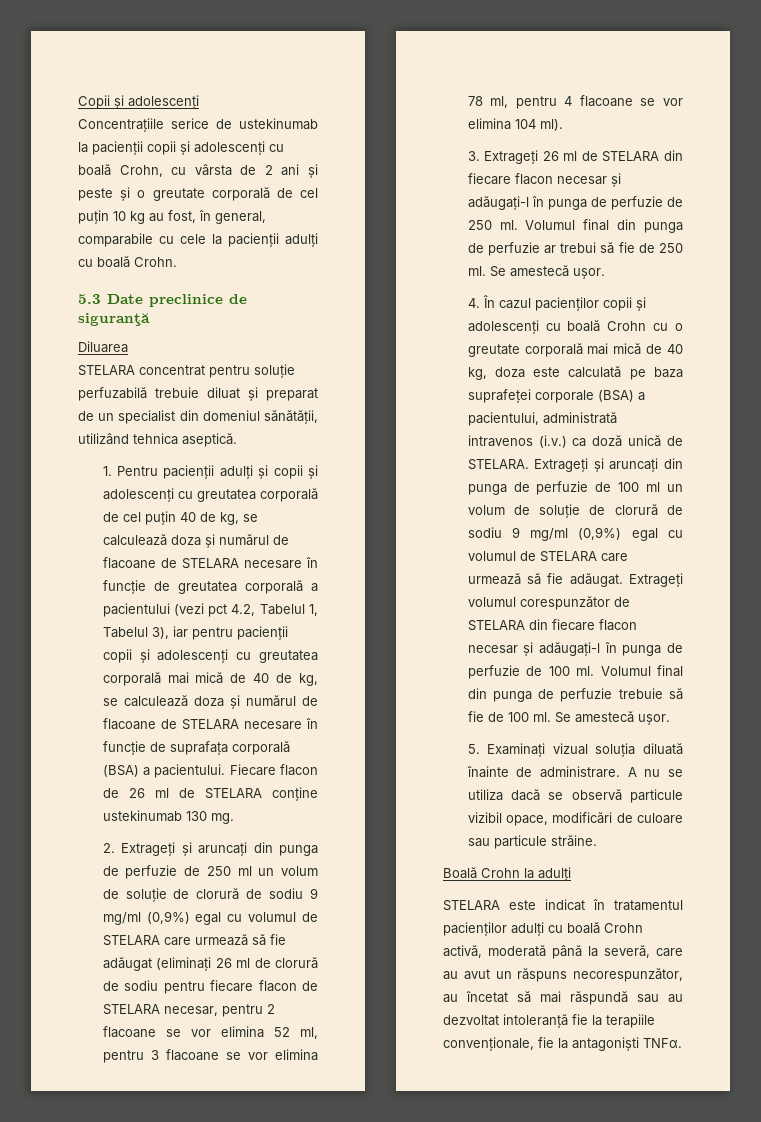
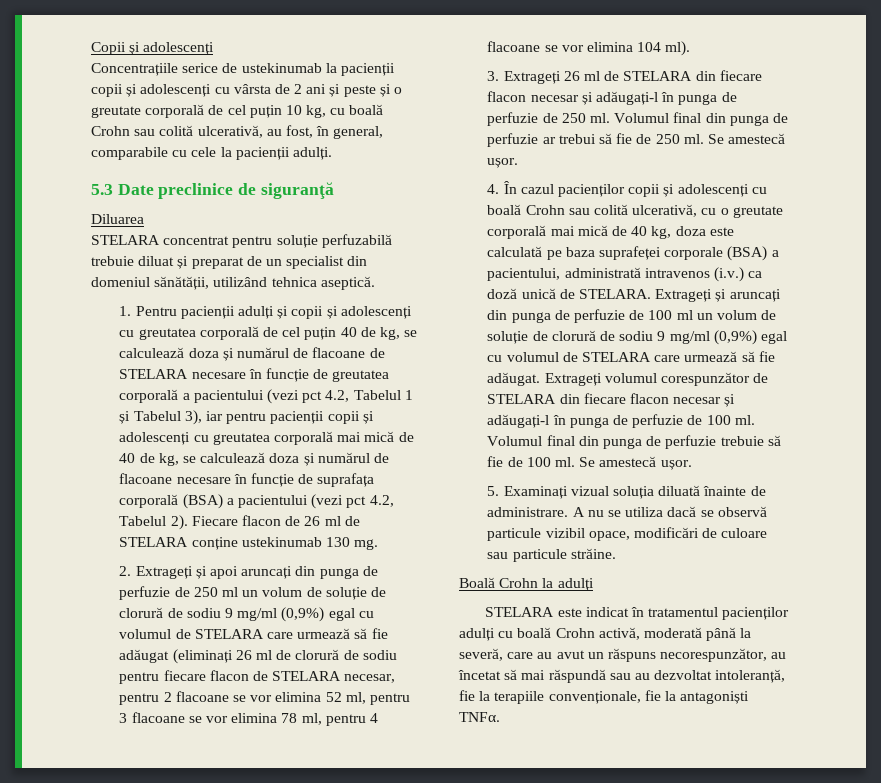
- Concentrațiile serice de ustekinumab la pacienții copii și adolescenți cu boală Crohn, cu vârsta de 2 ani și peste și o greutate corporală de cel puțin 10 kg au fost, în general, comparabile cu cele la pacienții adulți cu boală Crohn.
+ Concentrațiile serice de ustekinumab la pacienții copii și adolescenți cu vârsta de 2 ani și peste și o greutate corporală de cel puțin 10 kg, cu boală Crohn sau colită ulcerativă, au fost, în general, comparabile cu cele la pacienții adulți.
- 1. Pentru pacienții adulți și copii și adolescenți cu greutatea corporală de cel puțin 40 de kg, se calculează doza și numărul de flacoane de STELARA necesare în funcție de greutatea corporală a pacientului (vezi pct 4.2, Tabelul 1, Tabelul 3), iar pentru pacienții copii și adolescenți cu greutatea corporală mai mică de 40 de kg, se calculează doza și numărul de flacoane de STELARA necesare în funcție de suprafața corporală (BSA) a pacientului.
+ 1. Pentru pacienții adulți și copii și adolescenți cu greutatea corporală de cel puțin 40 de kg, se calculează doza și numărul de flacoane de STELARA necesare în funcție de greutatea corporală a pacientului (vezi pct 4.2, Tabelul 1 și Tabelul 3), iar pentru pacienții copii și adolescenți cu greutatea corporală mai mică de 40 de kg, se calculează doza și numărul de flacoane necesare în funcție de suprafața corporală (BSA) a pacientului (vezi pct 4.2, Tabelul 2).
- 2. Extrageți și aruncați din punga de perfuzie de 250 ml un volum de soluție de clorură de sodiu 9 mg/ml (0,9%) egal cu volumul de STELARA care urmează să fie adăugat (eliminați 26 ml de clorură de sodiu pentru fiecare flacon de STELARA necesar, pentru 2 flacoane se vor elimina 52 ml, pentru 3 flacoane se vor elimina 78 ml, pentru 4 flacoane se vor elimina 104 ml).
+ 2. Extrageți și apoi aruncați din punga de perfuzie de 250 ml un volum de soluție de clorură de sodiu 9 mg/ml (0,9%) egal cu volumul de STELARA care urmează să fie adăugat (eliminați 26 ml de clorură de sodiu pentru fiecare flacon de STELARA necesar, pentru 2 flacoane se vor elimina 52 ml, pentru 3 flacoane se vor elimina 78 ml, pentru 4 flacoane se vor elimina 104 ml).
- 4. În cazul pacienților copii și adolescenți cu boală Crohn cu o greutate corporală mai mică de 40 kg, doza este calculată pe baza suprafeței corporale (BSA) a pacientului, administrată intravenos (i.v.) ca doză unică de STELARA.
+ 4. În cazul pacienților copii și adolescenți cu boală Crohn sau colită ulcerativă, cu o greutate corporală mai mică de 40 kg, doza este calculată pe baza suprafeței corporale (BSA) a pacientului, administrată intravenos (i.v.) ca doză unică de STELARA.
- STELARA este indicat în tratamentul pacienților adulți cu boală Crohn activă, moderată până la severă, care au avut un răspuns necorespunzător, au încetat să mai răspundă sau au dezvoltat intoleranță fie la terapiile convenționale, fie la antagoniști TNFα.
+ STELARA este indicat în tratamentul pacienților adulți cu boală Crohn activă, moderată până la severă, care au avut un răspuns necorespunzător, au încetat să mai răspundă sau au dezvoltat intoleranță, fie la terapiile convenționale, fie la antagoniști TNFα.

